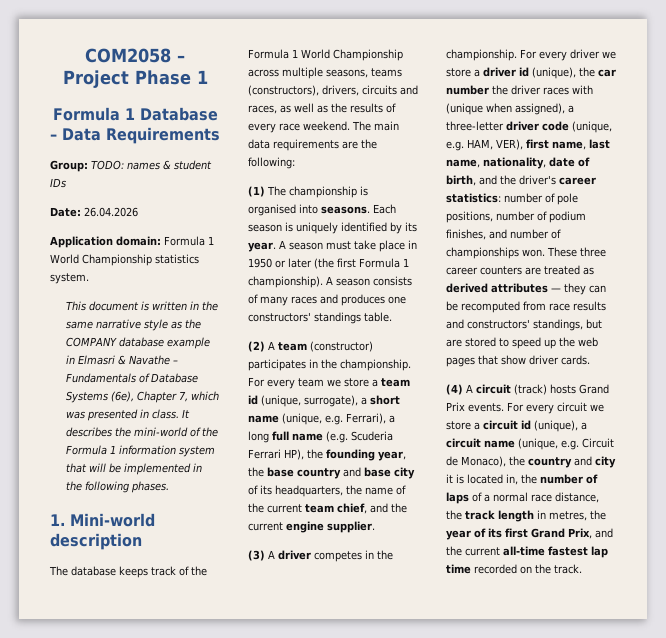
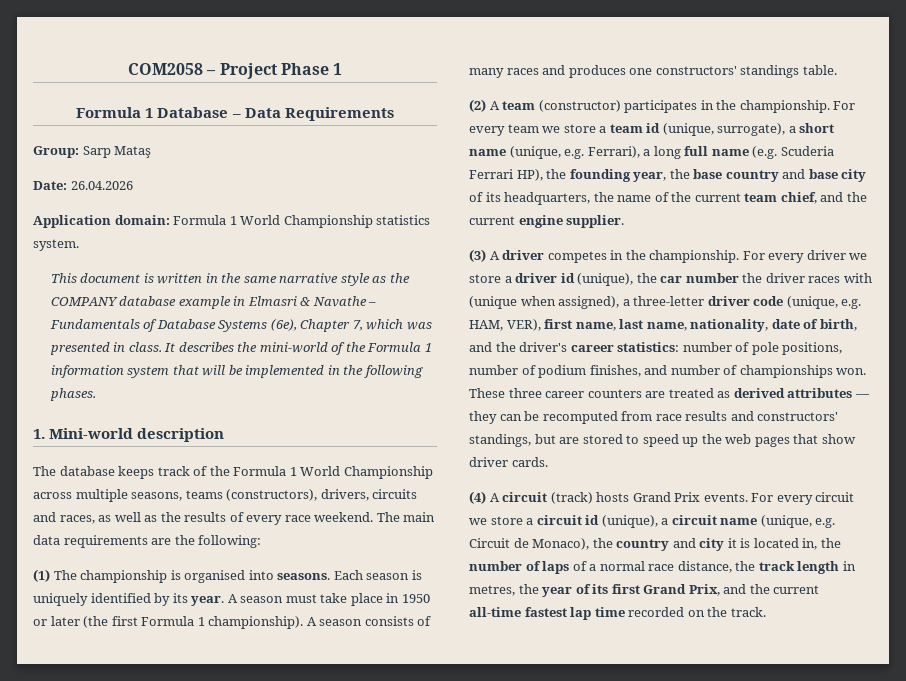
- Group: TODO: names & student IDs
+ Group: Sarp Mataş

